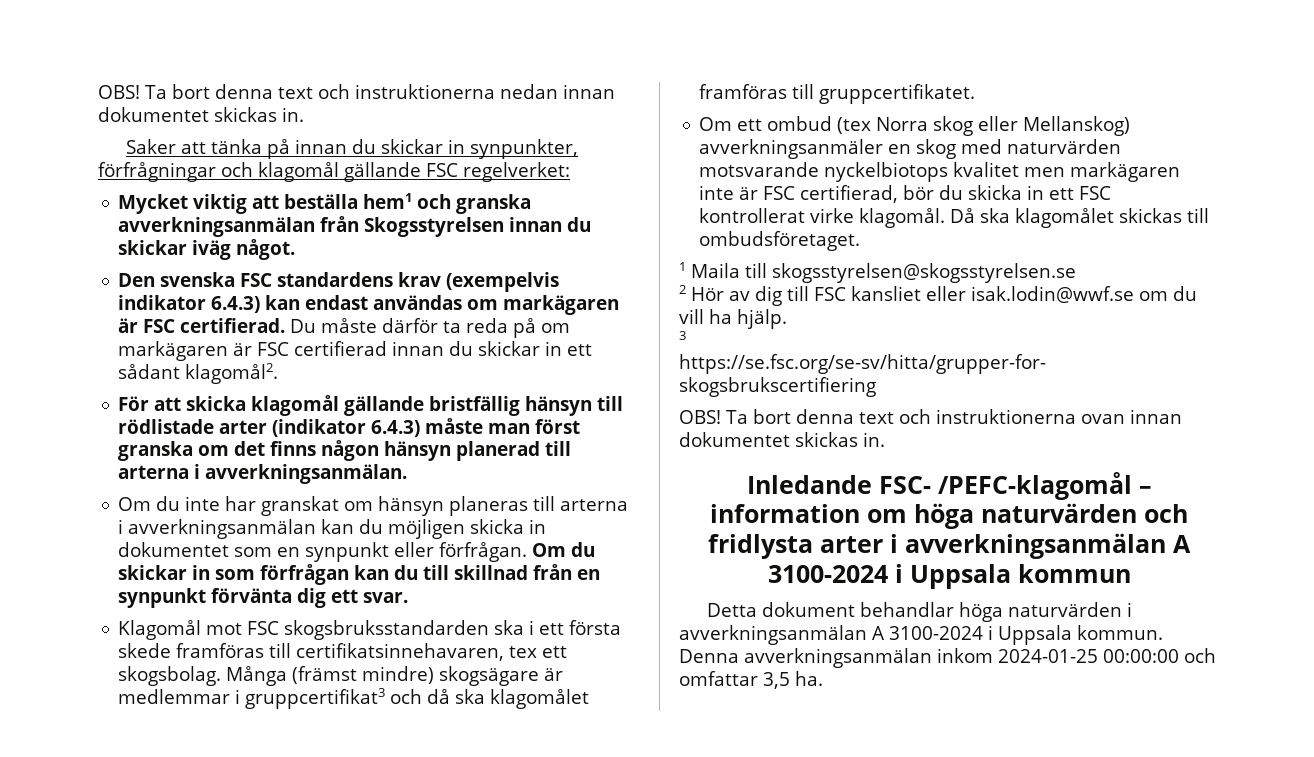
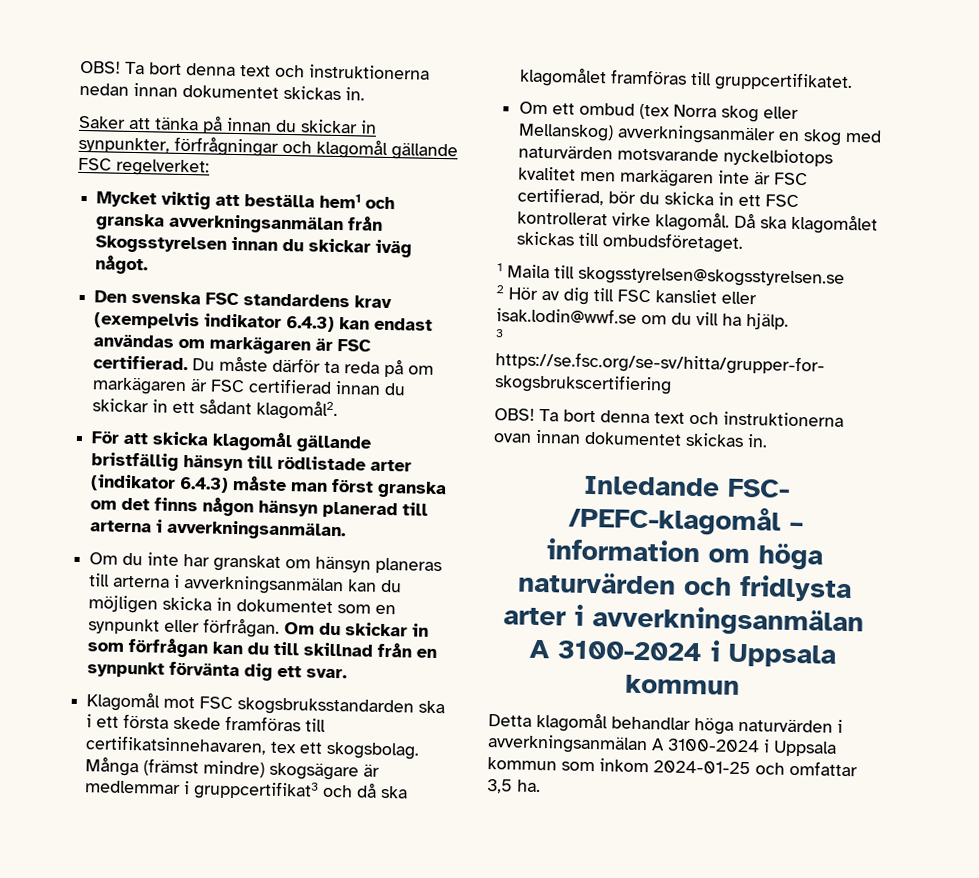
- Detta dokument behandlar höga naturvärden i avverkningsanmälan A 3100-2024 i Uppsala kommun. Denna avverkningsanmälan inkom 2024-01-25 00:00:00 och omfattar 3,5 ha.
+ Detta klagomål behandlar höga naturvärden i avverkningsanmälan A 3100-2024 i Uppsala kommun som inkom 2024-01-25 och omfattar 3,5 ha.

